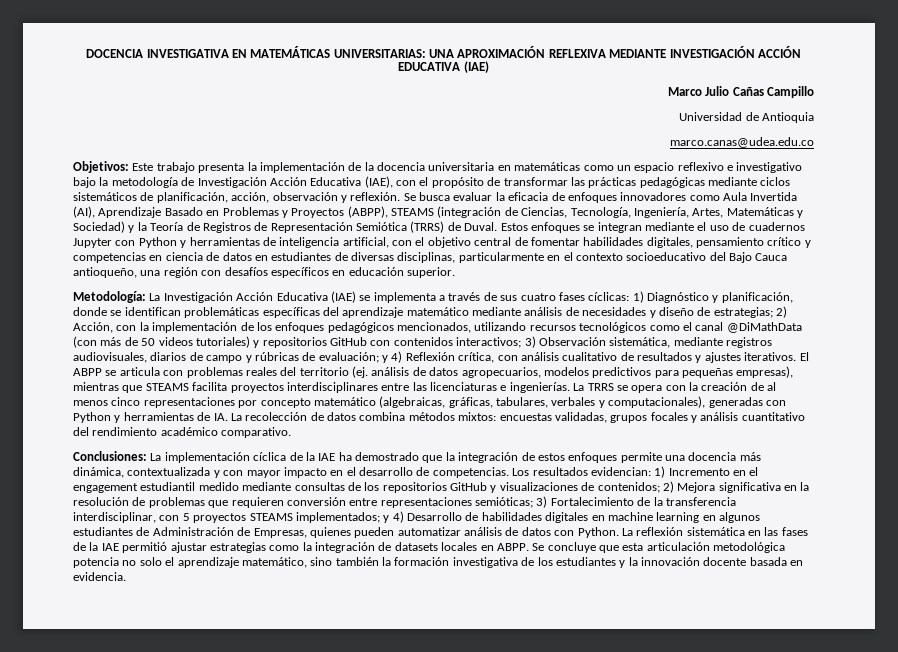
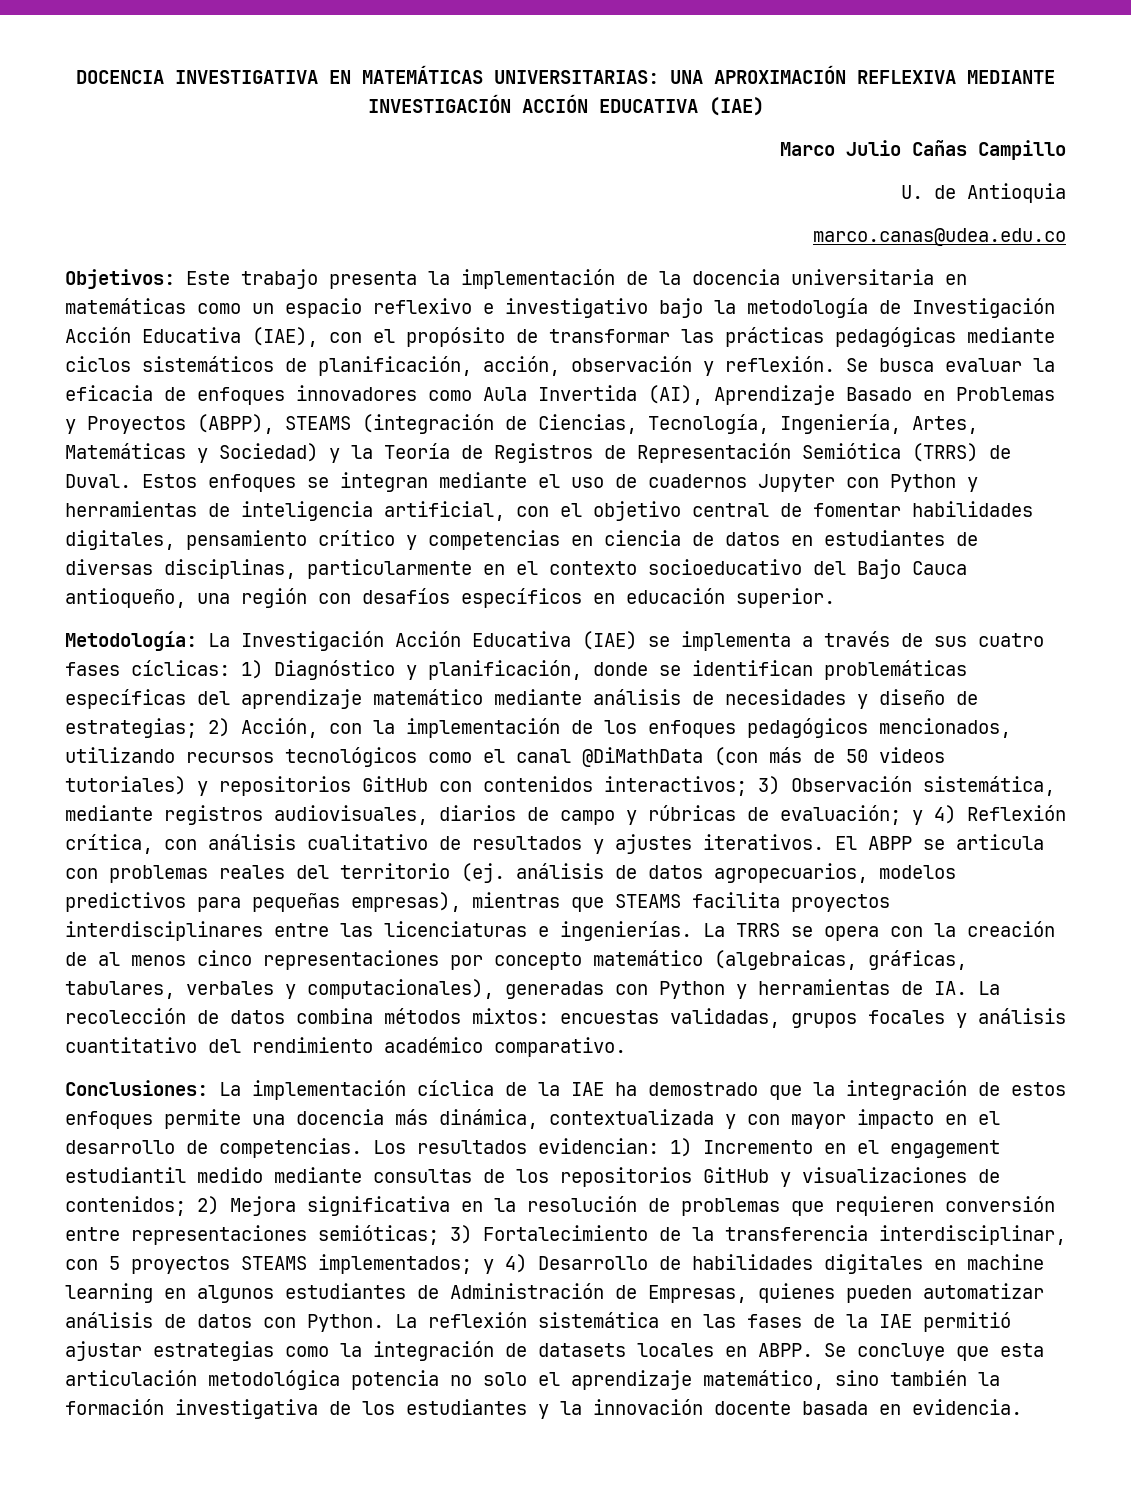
- Universidad de Antioquia
+ U. de Antioquia

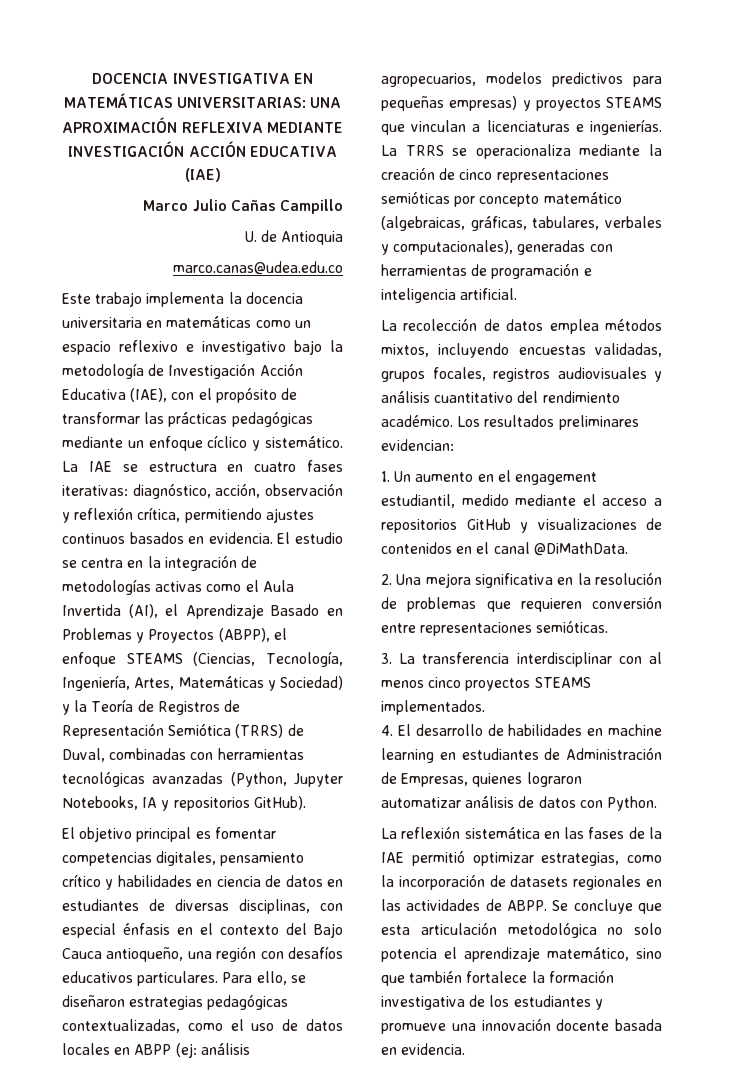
- Objetivos: Este trabajo presenta la implementación de la docencia universitaria en matemáticas como un espacio reflexivo e investigativo bajo la metodología de Investigación Acción Educativa (IAE), con el propósito de transformar las prácticas pedagógicas mediante ciclos sistemáticos de planificación, acción, observación y reflexión. Se busca evaluar la eficacia de enfoques innovadores como Aula Invertida (AI), Aprendizaje Basado en Problemas y Proyectos (ABPP), STEAMS (integración de Ciencias, Tecnología, Ingeniería, Artes, Matemáticas y Sociedad) y la Teoría de Registros de Representación Semiótica (TRRS) de Duval. Estos enfoques se integran mediante el uso de cuadernos Jupyter con Python y herramientas de inteligencia artificial, con el objetivo central de fomentar habilidades digitales, pensamiento crítico y competencias en ciencia de datos en estudiantes de diversas disciplinas, particularmente en el contexto socioeducativo del Bajo Cauca antioqueño, una región con desafíos específicos en educación superior.
- Metodología: La Investigación Acción Educativa (IAE) se implementa a través de sus cuatro fases cíclicas: 1) Diagnóstico y planificación, donde se identifican problemáticas específicas del aprendizaje matemático mediante análisis de necesidades y diseño de estrategias; 2) Acción, con la implementación de los enfoques pedagógicos mencionados, utilizando recursos tecnológicos como el canal @DiMathData (con más de 50 videos tutoriales) y repositorios GitHub con contenidos interactivos; 3) Observación sistemática, mediante registros audiovisuales, diarios de campo y rúbricas de evaluación; y 4) Reflexión crítica, con análisis cualitativo de resultados y ajustes iterativos. El ABPP se articula con problemas reales del territorio (ej. análisis de datos agropecuarios, modelos predictivos para pequeñas empresas), mientras que STEAMS facilita proyectos interdisciplinares entre las licenciaturas e ingenierías.
+ Este trabajo implementa la docencia universitaria en matemáticas como un espacio reflexivo e investigativo bajo la metodología de Investigación Acción Educativa (IAE), con el propósito de transformar las prácticas pedagógicas mediante un enfoque cíclico y sistemático. La IAE se estructura en cuatro fases iterativas: diagnóstico, acción, observación y reflexión crítica, permitiendo ajustes continuos basados en evidencia. El estudio se centra en la integración de metodologías activas como el Aula Invertida (AI), el Aprendizaje Basado en Problemas y Proyectos (ABPP), el enfoque STEAMS (Ciencias, Tecnología, Ingeniería, Artes, Matemáticas y Sociedad) y la Teoría de Registros de Representación Semiótica (TRRS) de Duval, combinadas con herramientas tecnológicas avanzadas (Python, Jupyter Notebooks, IA y repositorios GitHub).
+ El objetivo principal es fomentar competencias digitales, pensamiento crítico y habilidades en ciencia de datos en estudiantes de diversas disciplinas, con especial énfasis en el contexto del Bajo Cauca antioqueño, una región con desafíos educativos particulares. Para ello, se diseñaron estrategias pedagógicas contextualizadas, como el uso de datos locales en ABPP (ej: análisis agropecuarios, modelos predictivos para pequeñas empresas) y proyectos STEAMS que vinculan a licenciaturas e ingenierías.
- La TRRS se opera con la creación de al menos cinco representaciones por concepto matemático (algebraicas, gráficas, tabulares, verbales y computacionales), generadas con Python y herramientas de IA. La recolección de datos combina métodos mixtos: encuestas validadas, grupos focales y análisis cuantitativo del rendimiento académico comparativo.
- Conclusiones: La implementación cíclica de la IAE ha demostrado que la integración de estos enfoques permite una docencia más dinámica, contextualizada y con mayor impacto en el desarrollo de competencias.
+ La TRRS se operacionaliza mediante la creación de cinco representaciones semióticas por concepto matemático (algebraicas, gráficas, tabulares, verbales y computacionales), generadas con herramientas de programación e inteligencia artificial.
+ La recolección de datos emplea métodos mixtos, incluyendo encuestas validadas, grupos focales, registros audiovisuales y análisis cuantitativo del rendimiento académico.
- Los resultados evidencian: 1) Incremento en el engagement estudiantil medido mediante consultas de los repositorios GitHub y visualizaciones de contenidos; 2) Mejora significativa en la resolución de problemas que requieren conversión entre representaciones semióticas; 3) Fortalecimiento de la transferencia interdisciplinar, con 5 proyectos STEAMS implementados; y 4) Desarrollo de habilidades digitales en machine learning en algunos estudiantes de Administración de Empresas, quienes pueden automatizar análisis de datos con Python. La reflexión sistemática en las fases de la IAE permitió ajustar estrategias como la integración de datasets locales en ABPP.
+ Los resultados preliminares evidencian:
+ 1. Un aumento en el engagement estudiantil, medido mediante el acceso a repositorios GitHub y visualizaciones de contenidos en el canal @DiMathData.
+ 2. Una mejora significativa en la resolución de problemas que requieren conversión entre representaciones semióticas.
+ 3. La transferencia interdisciplinar con al menos cinco proyectos STEAMS implementados.
+ 4. El desarrollo de habilidades en machine learning en estudiantes de Administración de Empresas, quienes lograron automatizar análisis de datos con Python.
+ La reflexión sistemática en las fases de la IAE permitió optimizar estrategias, como la incorporación de datasets regionales en las actividades de ABPP.
- Se concluye que esta articulación metodológica potencia no solo el aprendizaje matemático, sino también la formación investigativa de los estudiantes y la innovación docente basada en evidencia.
+ Se concluye que esta articulación metodológica no solo potencia el aprendizaje matemático, sino que también fortalece la formación investigativa de los estudiantes y promueve una innovación docente basada en evidencia.

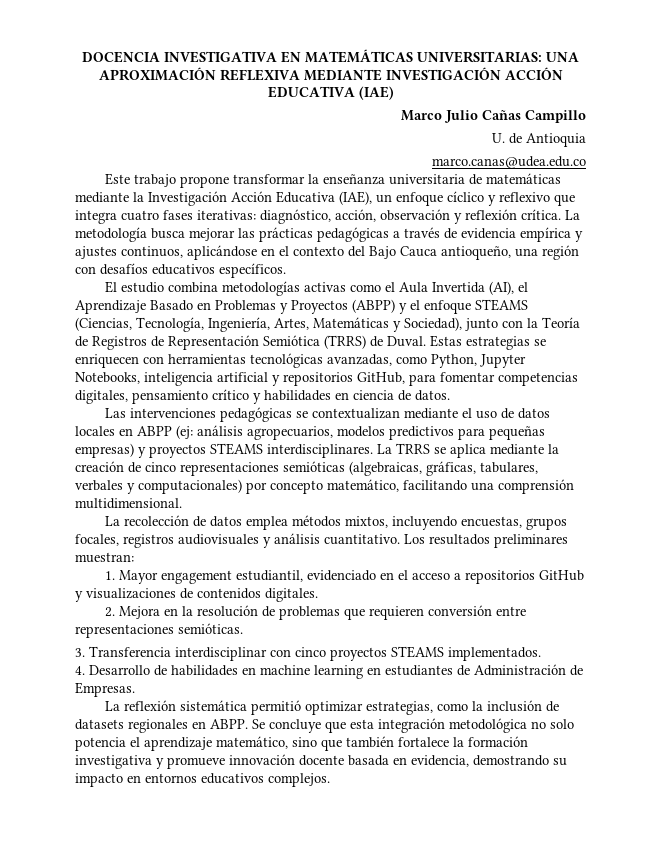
- Este trabajo implementa la docencia universitaria en matemáticas como un espacio reflexivo e investigativo bajo la metodología de Investigación Acción Educativa (IAE), con el propósito de transformar las prácticas pedagógicas mediante un enfoque cíclico y sistemático. La IAE se estructura en cuatro fases iterativas:
+ Este trabajo propone transformar la enseñanza universitaria de matemáticas mediante la Investigación Acción Educativa (IAE), un enfoque cíclico y reflexivo que integra cuatro fases iterativas:
- diagnóstico, acción, observación y reflexión crítica, permitiendo ajustes continuos basados en evidencia. El estudio se centra en la integración de metodologías activas como el Aula Invertida (AI), el Aprendizaje Basado en Problemas y Proyectos (ABPP), el enfoque STEAMS (Ciencias, Tecnología, Ingeniería, Artes, Matemáticas y Sociedad) y la Teoría de Registros de Representación Semiótica (TRRS) de Duval, combinadas con herramientas tecnológicas avanzadas (Python, Jupyter Notebooks, IA y repositorios GitHub).
- El objetivo principal es fomentar competencias digitales, pensamiento crítico y habilidades en ciencia de datos en estudiantes de diversas disciplinas, con especial énfasis en el contexto del Bajo Cauca antioqueño, una región con desafíos educativos particulares. Para ello, se diseñaron estrategias pedagógicas contextualizadas, como el uso de datos locales en ABPP (ej:
+ diagnóstico, acción, observación y reflexión crítica. La metodología busca mejorar las prácticas pedagógicas a través de evidencia empírica y ajustes continuos, aplicándose en el contexto del Bajo Cauca antioqueño, una región con desafíos educativos específicos.
+ El estudio combina metodologías activas como el Aula Invertida (AI), el Aprendizaje Basado en Problemas y Proyectos (ABPP) y el enfoque STEAMS (Ciencias, Tecnología, Ingeniería, Artes, Matemáticas y Sociedad), junto con la Teoría de Registros de Representación Semiótica (TRRS) de Duval. Estas estrategias se enriquecen con herramientas tecnológicas avanzadas, como Python, Jupyter Notebooks, inteligencia artificial y repositorios GitHub, para fomentar competencias digitales, pensamiento crítico y habilidades en ciencia de datos.
+ Las intervenciones pedagógicas se contextualizan mediante el uso de datos locales en ABPP (ej:
- análisis agropecuarios, modelos predictivos para pequeñas empresas) y proyectos STEAMS que vinculan a licenciaturas e ingenierías.
+ análisis agropecuarios, modelos predictivos para pequeñas empresas) y proyectos STEAMS interdisciplinares.
- La TRRS se operacionaliza mediante la creación de cinco representaciones semióticas por concepto matemático (algebraicas, gráficas, tabulares, verbales y computacionales), generadas con herramientas de programación e inteligencia artificial.
+ La TRRS se aplica mediante la creación de cinco representaciones semióticas (algebraicas, gráficas, tabulares, verbales y computacionales) por concepto matemático, facilitando una comprensión multidimensional.
- La recolección de datos emplea métodos mixtos, incluyendo encuestas validadas, grupos focales, registros audiovisuales y análisis cuantitativo del rendimiento académico.
+ La recolección de datos emplea métodos mixtos, incluyendo encuestas, grupos focales, registros audiovisuales y análisis cuantitativo.
- Los resultados preliminares evidencian:
+ Los resultados preliminares muestran:
- 1. Un aumento en el engagement estudiantil, medido mediante el acceso a repositorios GitHub y visualizaciones de contenidos en el canal @DiMathData.
- 2. Una mejora significativa en la resolución de problemas que requieren conversión entre representaciones semióticas.
+ 1. Mayor engagement estudiantil, evidenciado en el acceso a repositorios GitHub y visualizaciones de contenidos digitales.
+ 2. Mejora en la resolución de problemas que requieren conversión entre representaciones semióticas.
- 3. La transferencia interdisciplinar con al menos cinco proyectos STEAMS implementados.
+ 3. Transferencia interdisciplinar con cinco proyectos STEAMS implementados.
- 4. El desarrollo de habilidades en machine learning en estudiantes de Administración de Empresas, quienes lograron automatizar análisis de datos con Python.
- La reflexión sistemática en las fases de la IAE permitió optimizar estrategias, como la incorporación de datasets regionales en las actividades de ABPP.
+ 4. Desarrollo de habilidades en machine learning en estudiantes de Administración de Empresas.
+ La reflexión sistemática permitió optimizar estrategias, como la inclusión de datasets regionales en ABPP.
- Se concluye que esta articulación metodológica no solo potencia el aprendizaje matemático, sino que también fortalece la formación investigativa de los estudiantes y promueve una innovación docente basada en evidencia.
+ Se concluye que esta integración metodológica no solo potencia el aprendizaje matemático, sino que también fortalece la formación investigativa y promueve innovación docente basada en evidencia, demostrando su impacto en entornos educativos complejos.

